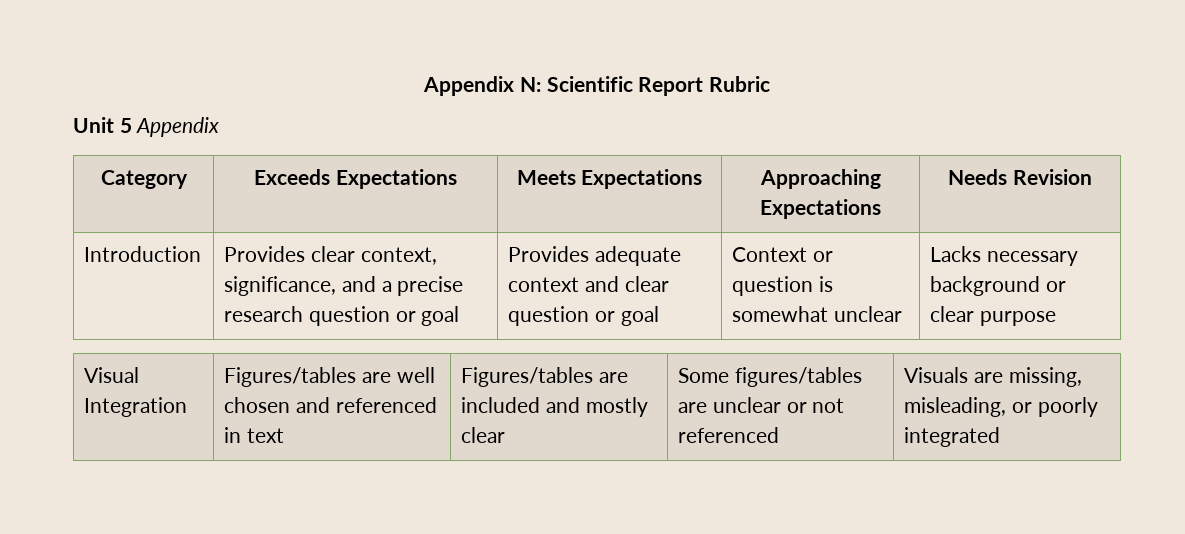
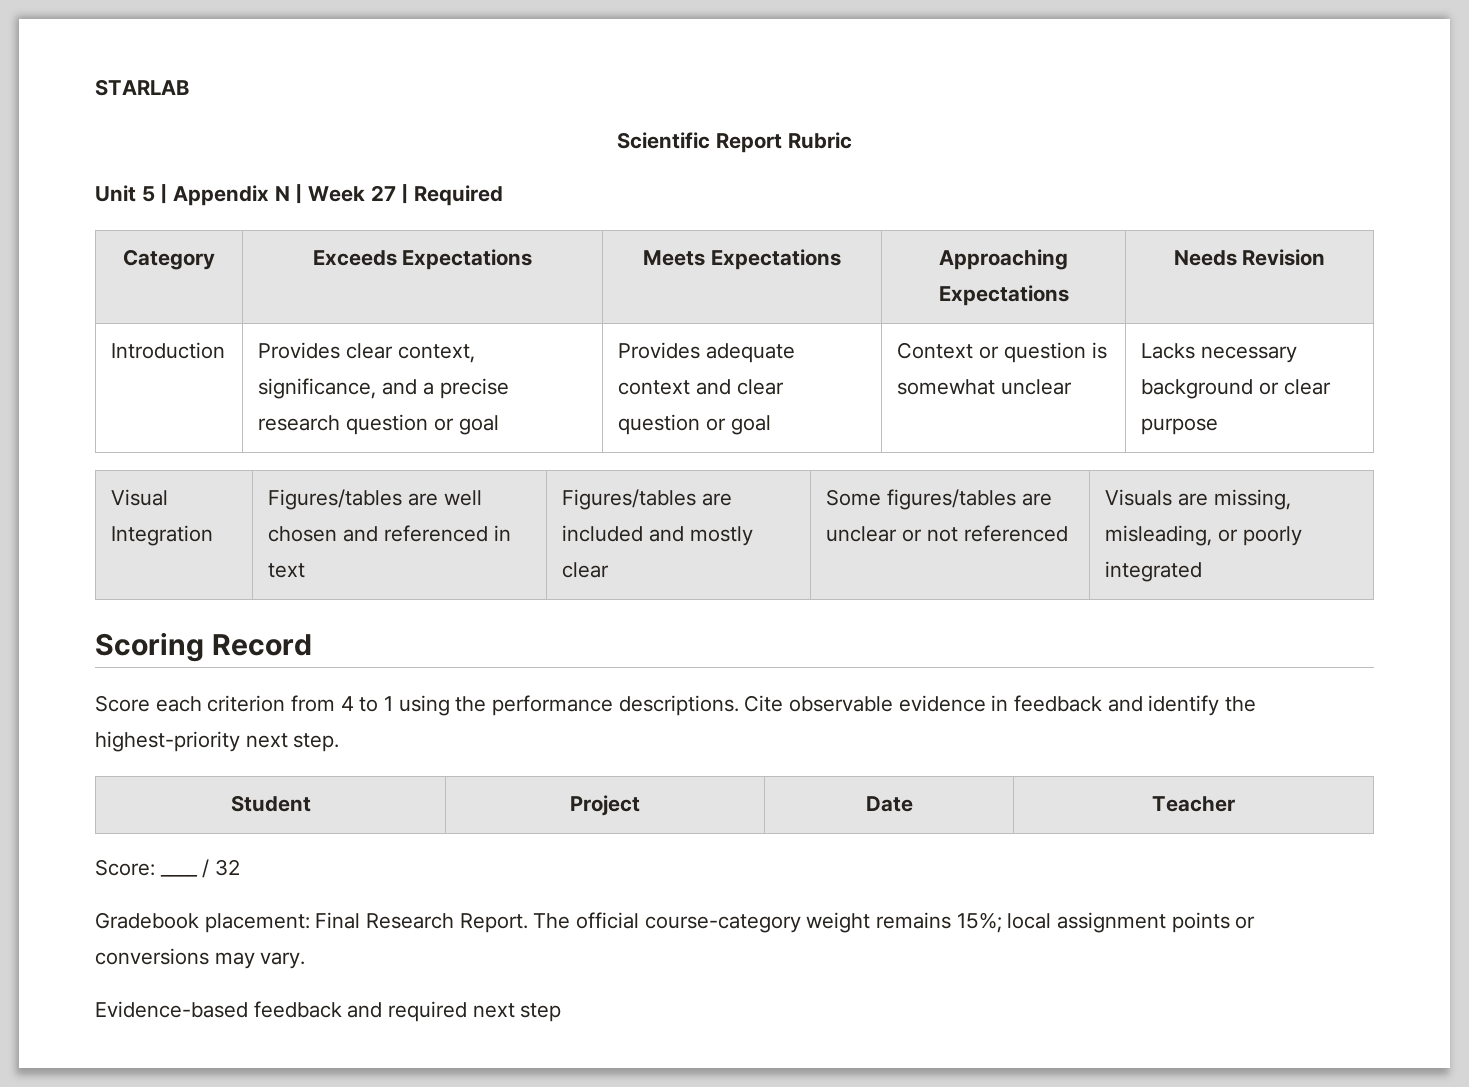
- Appendix N: Scientific Report Rubric
+ STARLAB
+ Scientific Report Rubric
- Unit 5 Appendix
+ Unit 5 | Appendix N | Week 27 | Required
+ Scoring Record
+ Score each criterion from 4 to 1 using the performance descriptions. Cite observable evidence in feedback and identify the highest-priority next step.
+ Student | Project | Date | Teacher
+ Score: ____ / 32
+ Gradebook placement: Final Research Report. The official course-category weight remains 15%; local assignment points or conversions may vary.
+ Evidence-based feedback and required next step

